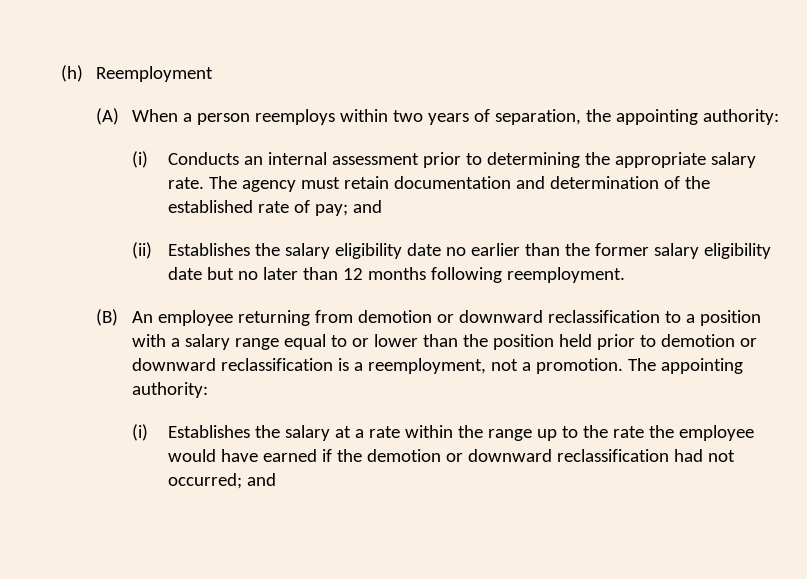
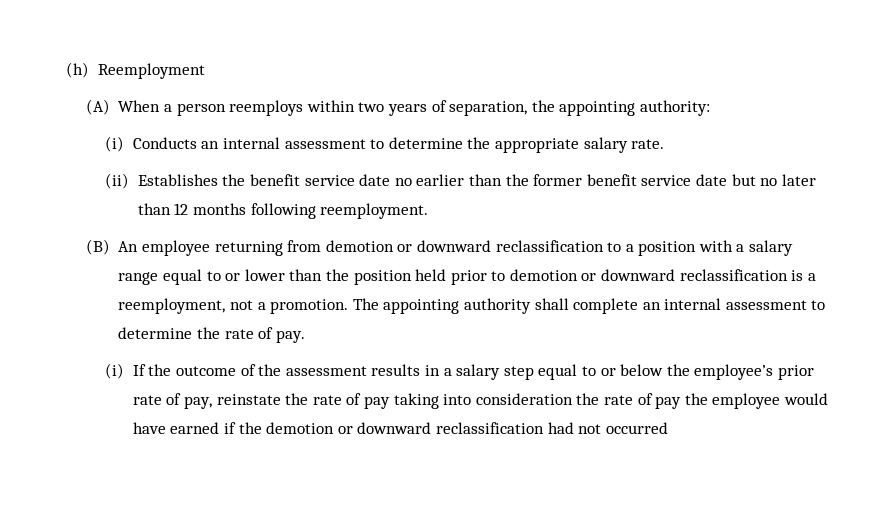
- (i) Conducts an internal assessment prior to determining the appropriate salary rate. The agency must retain documentation and determination of the established rate of pay; and
+ (i) Conducts an internal assessment to determine the appropriate salary rate.
- (ii) Establishes the salary eligibility date no earlier than the former salary eligibility date but no later than 12 months following reemployment.
+ (ii) Establishes the benefit service date no earlier than the former benefit service date but no later than 12 months following reemployment.
- The appointing authority:
- (i) Establishes the salary at a rate within the range up to the rate the employee would have earned if the demotion or downward reclassification had not occurred; and
+ The appointing authority shall complete an internal assessment to determine the rate of pay.
+ (i) If the outcome of the assessment results in a salary step equal to or below the employee’s prior rate of pay, reinstate the rate of pay taking into consideration the rate of pay the employee would have earned if the demotion or downward reclassification had not occurred

